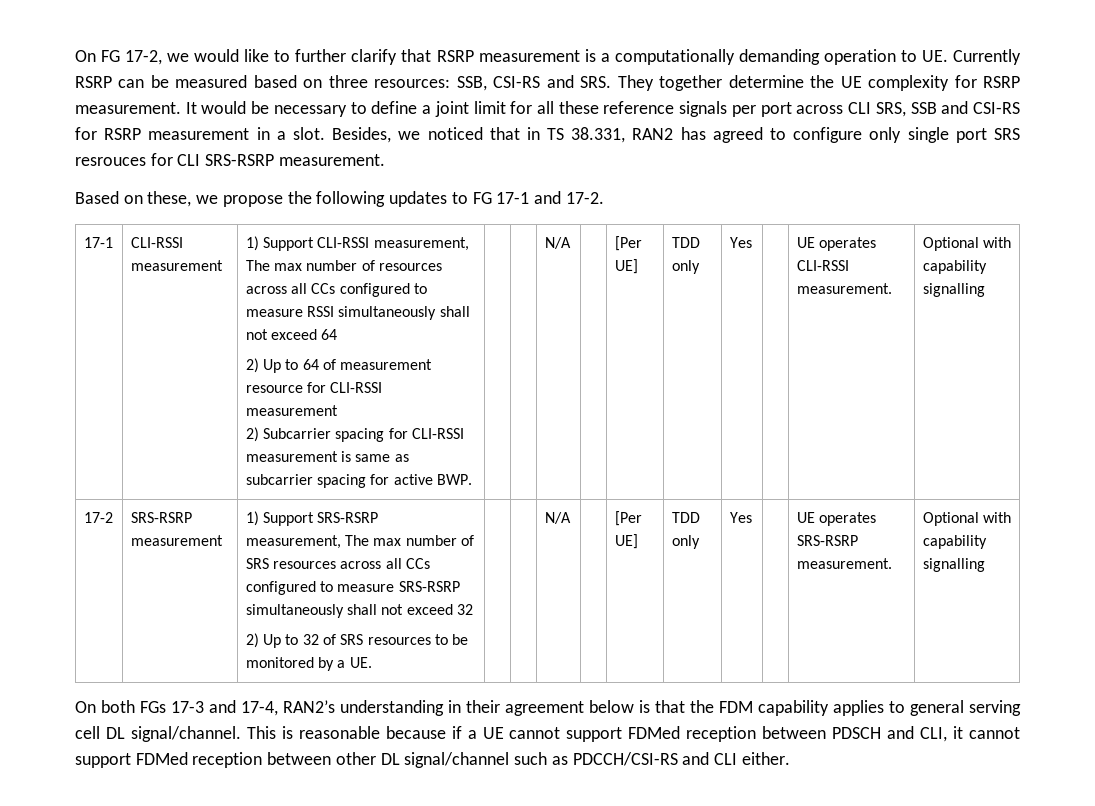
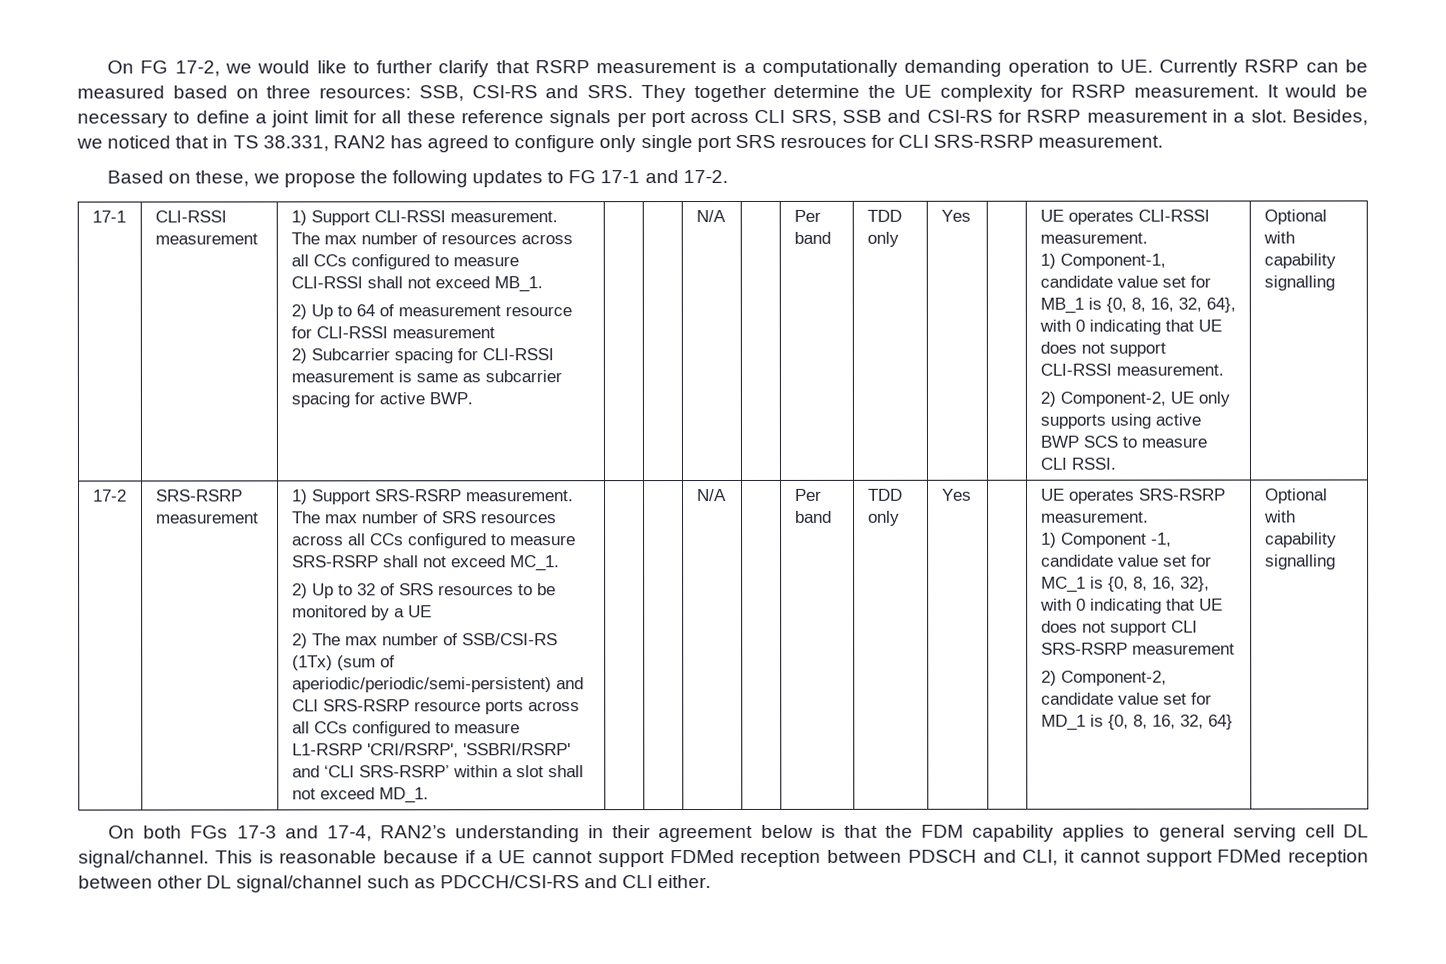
- 1) Support CLI-RSSI measurement, The max number of resources across all CCs configured to measure RSSI simultaneously shall not exceed 64
+ 1) Support CLI-RSSI measurement. The max number of resources across all CCs configured to measure CLI-RSSI shall not exceed MB_1.
- 2) Subcarrier spacing for CLI-RSSI measurement is same as subcarrier spacing for active BWP. | | | N/A | | [Per UE]
+ 2) Subcarrier spacing for CLI-RSSI measurement is same as subcarrier spacing for active BWP. | | | N/A | | Per band
+ 1) Component-1, candidate value set for MB_1 is {0, 8, 16, 32, 64}, with 0 indicating that UE does not support CLI-RSSI measurement.
+ 2) Component-2, UE only supports using active BWP SCS to measure CLI RSSI.
- 1) Support SRS-RSRP measurement, The max number of SRS resources across all CCs configured to measure SRS-RSRP simultaneously shall not exceed 32
+ 1) Support SRS-RSRP measurement. The max number of SRS resources across all CCs configured to measure SRS-RSRP shall not exceed MC_1.
- 2) Up to 32 of SRS resources to be monitored by a UE. | | | N/A | | [Per UE]
+ 2) Up to 32 of SRS resources to be monitored by a UE
+ 2) The max number of SSB/CSI-RS (1Tx) (sum of aperiodic/periodic/semi-persistent) and CLI SRS-RSRP resource ports across all CCs configured to measure L1-RSRP 'CRI/RSRP', 'SSBRI/RSRP' and ‘CLI SRS-RSRP’ within a slot shall not exceed MD_1. | | | N/A | | Per band
+ 1) Component -1, candidate value set for MC_1 is {0, 8, 16, 32}, with 0 indicating that UE does not support CLI SRS-RSRP measurement
+ 2) Component-2, candidate value set for MD_1 is {0, 8, 16, 32, 64}

